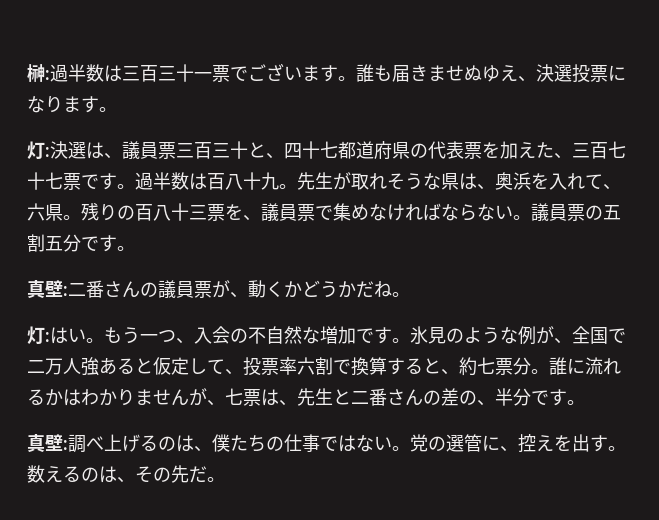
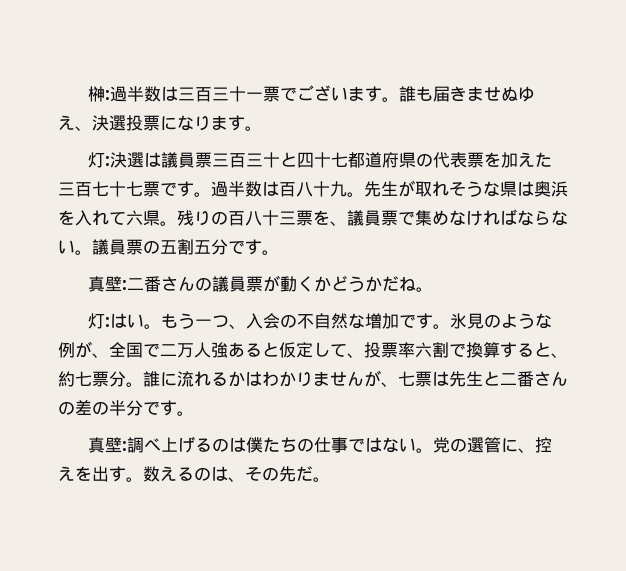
- 灯:決選は、議員票三百三十と、四十七都道府県の代表票を加えた、三百七十七票です。
+ 灯:決選は議員票三百三十と四十七都道府県の代表票を加えた三百七十七票です。
- 先生が取れそうな県は、奥浜を入れて、六県。
+ 先生が取れそうな県は奥浜を入れて六県。
- 真壁:二番さんの議員票が、動くかどうかだね。
+ 真壁:二番さんの議員票が動くかどうかだね。
- 誰に流れるかはわかりませんが、七票は、先生と二番さんの差の、半分です。
+ 誰に流れるかはわかりませんが、七票は先生と二番さんの差の半分です。
- 真壁:調べ上げるのは、僕たちの仕事ではない。
+ 真壁:調べ上げるのは僕たちの仕事ではない。

